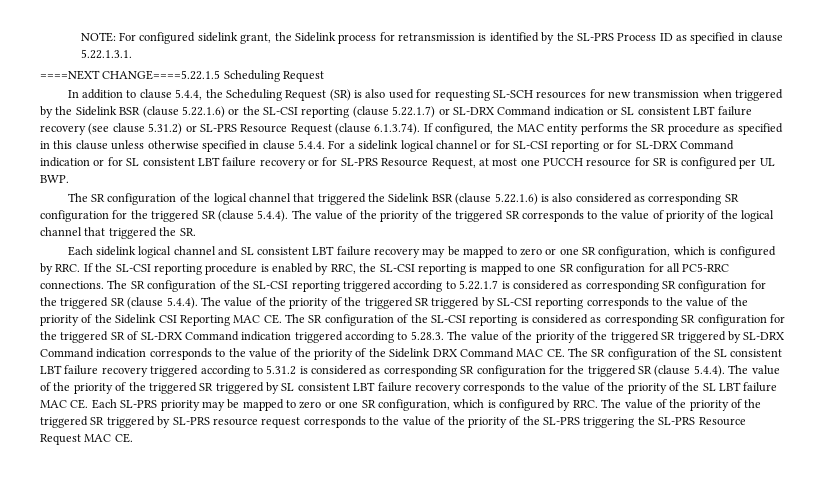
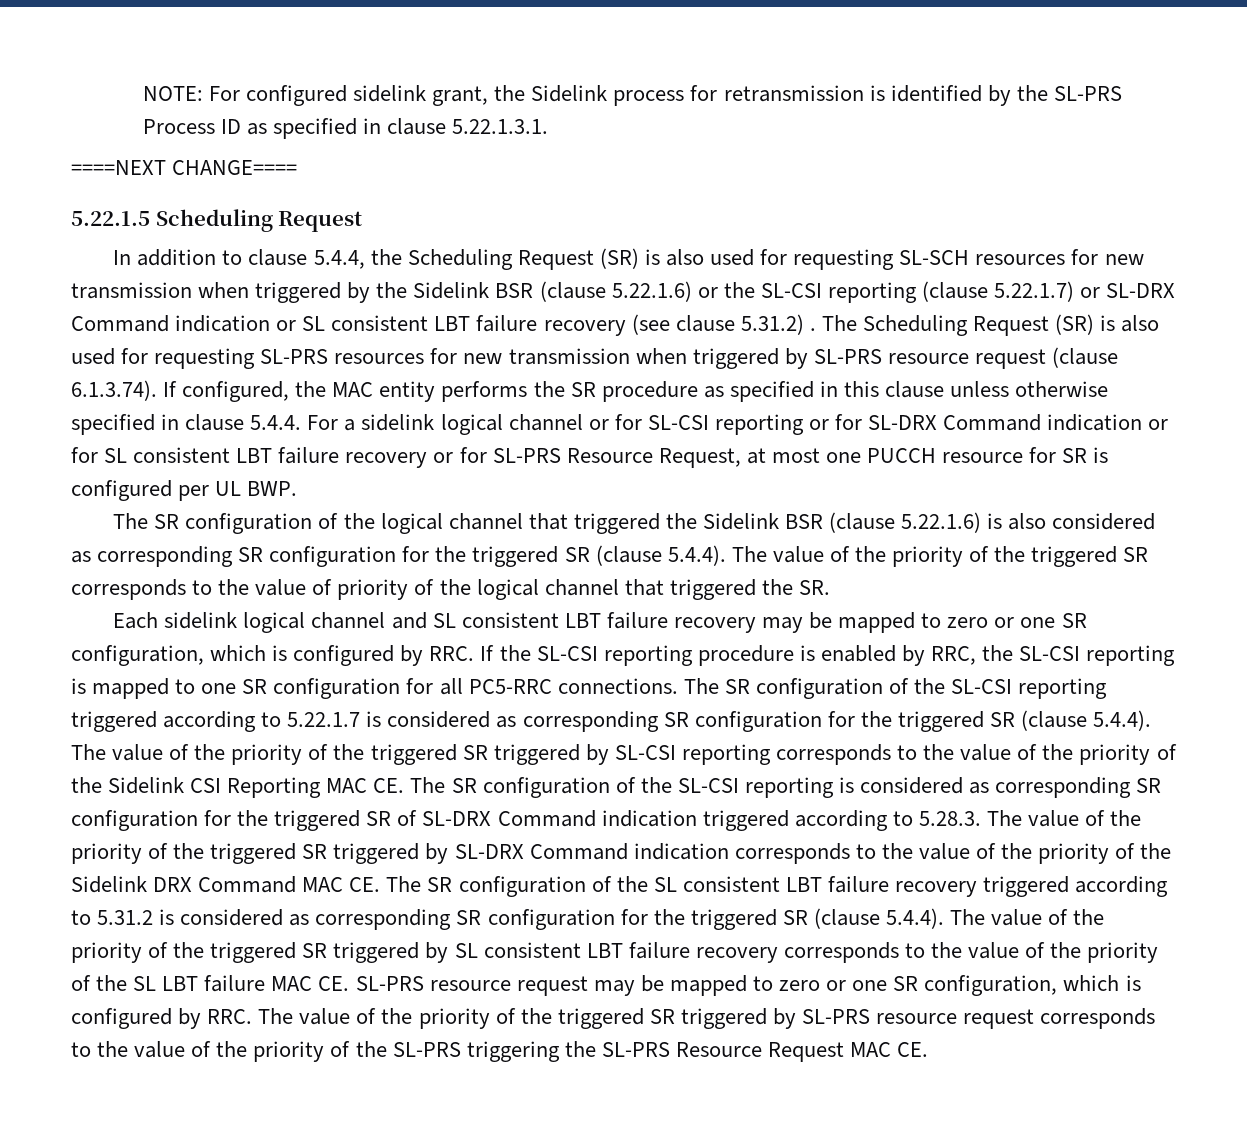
- ====NEXT CHANGE====5.22.1.5 Scheduling Request
+ ====NEXT CHANGE====
+ 5.22.1.5 Scheduling Request
- In addition to clause 5.4.4, the Scheduling Request (SR) is also used for requesting SL-SCH resources for new transmission when triggered by the Sidelink BSR (clause 5.22.1.6) or the SL-CSI reporting (clause 5.22.1.7) or SL-DRX Command indication or SL consistent LBT failure recovery (see clause 5.31.2) or SL-PRS Resource Request (clause 6.1.3.74). If configured, the MAC entity performs the SR procedure as specified in this clause unless otherwise specified in clause 5.4.4. For a sidelink logical channel or for SL-CSI reporting or for SL-DRX Command indication or for SL consistent LBT failure recovery or for SL-PRS Resource Request, at most one PUCCH resource for SR is configured per UL BWP.
+ In addition to clause 5.4.4, the Scheduling Request (SR) is also used for requesting SL-SCH resources for new transmission when triggered by the Sidelink BSR (clause 5.22.1.6) or the SL-CSI reporting (clause 5.22.1.7) or SL-DRX Command indication or SL consistent LBT failure recovery (see clause 5.31.2) . The Scheduling Request (SR) is also used for requesting SL-PRS resources for new transmission when triggered by SL-PRS resource request (clause 6.1.3.74). If configured, the MAC entity performs the SR procedure as specified in this clause unless otherwise specified in clause 5.4.4. For a sidelink logical channel or for SL-CSI reporting or for SL-DRX Command indication or for SL consistent LBT failure recovery or for SL-PRS Resource Request, at most one PUCCH resource for SR is configured per UL BWP.
- The SR configuration of the SL-CSI reporting triggered according to 5.22.1.7 is considered as corresponding SR configuration for the triggered SR (clause 5.4.4). The value of the priority of the triggered SR triggered by SL-CSI reporting corresponds to the value of the priority of the Sidelink CSI Reporting MAC CE. The SR configuration of the SL-CSI reporting is considered as corresponding SR configuration for the triggered SR of SL-DRX Command indication triggered according to 5.28.3. The value of the priority of the triggered SR triggered by SL-DRX Command indication corresponds to the value of the priority of the Sidelink DRX Command MAC CE. The SR configuration of the SL consistent LBT failure recovery triggered according to 5.31.2 is considered as corresponding SR configuration for the triggered SR (clause 5.4.4). The value of the priority of the triggered SR triggered by SL consistent LBT failure recovery corresponds to the value of the priority of the SL LBT failure MAC CE. Each SL-PRS priority may be mapped to zero or one SR configuration, which is configured by RRC. The value of the priority of the triggered SR triggered by SL-PRS resource request corresponds to the value of the priority of the SL-PRS triggering the SL-PRS Resource Request MAC CE.
+ The SR configuration of the SL-CSI reporting triggered according to 5.22.1.7 is considered as corresponding SR configuration for the triggered SR (clause 5.4.4). The value of the priority of the triggered SR triggered by SL-CSI reporting corresponds to the value of the priority of the Sidelink CSI Reporting MAC CE. The SR configuration of the SL-CSI reporting is considered as corresponding SR configuration for the triggered SR of SL-DRX Command indication triggered according to 5.28.3. The value of the priority of the triggered SR triggered by SL-DRX Command indication corresponds to the value of the priority of the Sidelink DRX Command MAC CE. The SR configuration of the SL consistent LBT failure recovery triggered according to 5.31.2 is considered as corresponding SR configuration for the triggered SR (clause 5.4.4). The value of the priority of the triggered SR triggered by SL consistent LBT failure recovery corresponds to the value of the priority of the SL LBT failure MAC CE. SL-PRS resource request may be mapped to zero or one SR configuration, which is configured by RRC. The value of the priority of the triggered SR triggered by SL-PRS resource request corresponds to the value of the priority of the SL-PRS triggering the SL-PRS Resource Request MAC CE.

